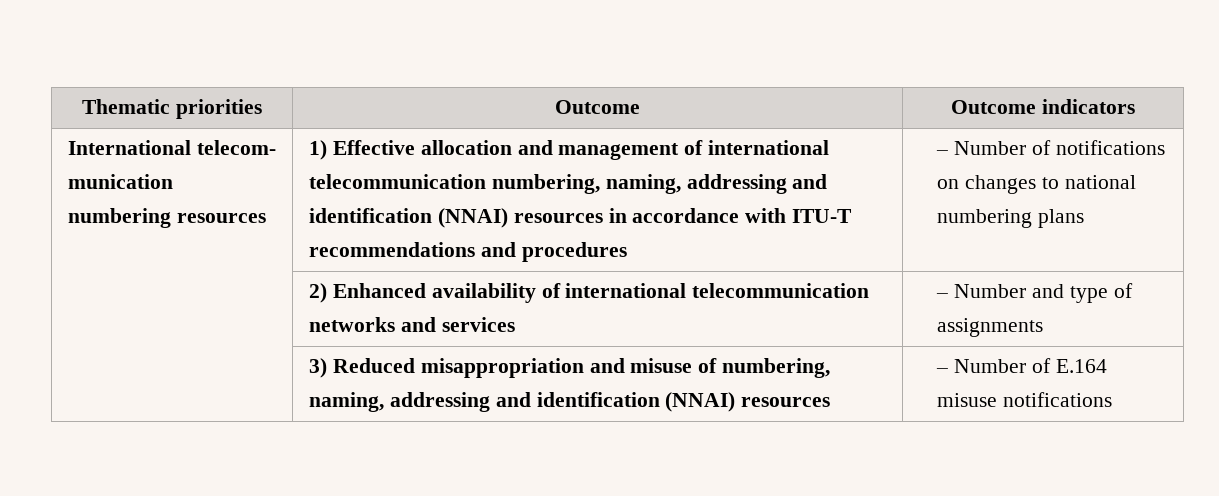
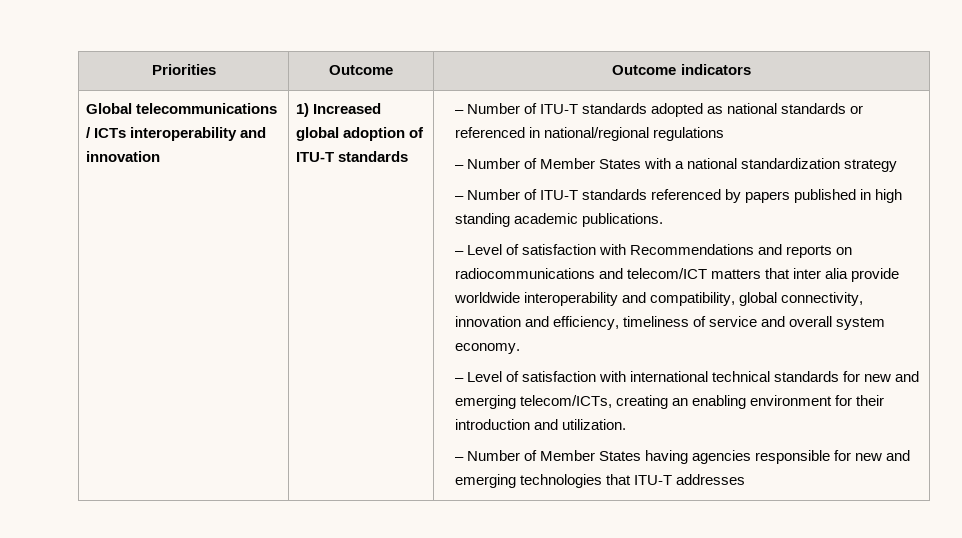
- Thematic priorities | Outcome | Outcome indicators
+ Priorities | Outcome | Outcome indicators
- International telecom- munication numbering resources | 1) Effective allocation and management of international telecommunication numbering, naming, addressing and identification (NNAI) resources in accordance with ITU-T recommendations and procedures | – Number of notifications on changes to national numbering plans
- | 2) Enhanced availability of international telecommunication networks and services | – Number and type of assignments
- | 3) Reduced misappropriation and misuse of numbering, naming, addressing and identification (NNAI) resources | – Number of E.164 misuse notifications
+ Global telecommunications / ICTs interoperability and innovation | 1) Increased global adoption of ITU-T standards | – Number of ITU-T standards adopted as national standards or referenced in national/regional regulations
+ – Number of Member States with a national standardization strategy
+ – Number of ITU-T standards referenced by papers published in high standing academic publications.
+ – Level of satisfaction with Recommendations and reports on radiocommunications and telecom/ICT matters that inter alia provide worldwide interoperability and compatibility, global connectivity, innovation and efficiency, timeliness of service and overall system economy.
+ – Level of satisfaction with international technical standards for new and emerging telecom/ICTs, creating an enabling environment for their introduction and utilization.
+ – Number of Member States having agencies responsible for new and emerging technologies that ITU-T addresses

